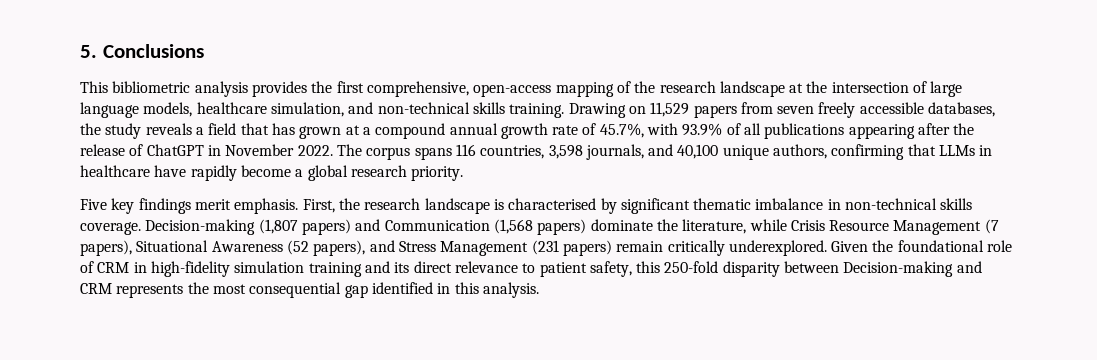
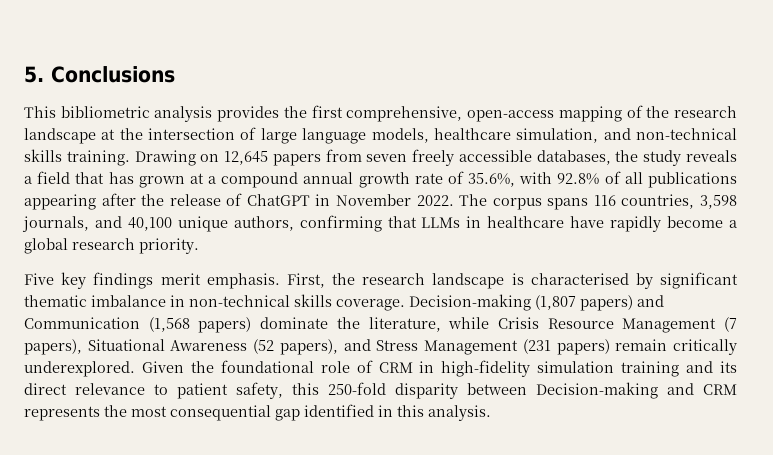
- Drawing on 11,529 papers from seven freely accessible databases, the study reveals a field that has grown at a compound annual growth rate of 45.7%, with 93.9% of all publications appearing after the release of ChatGPT in November 2022.
+ Drawing on 12,645 papers from seven freely accessible databases, the study reveals a field that has grown at a compound annual growth rate of 35.6%, with 92.8% of all publications appearing after the release of ChatGPT in November 2022.

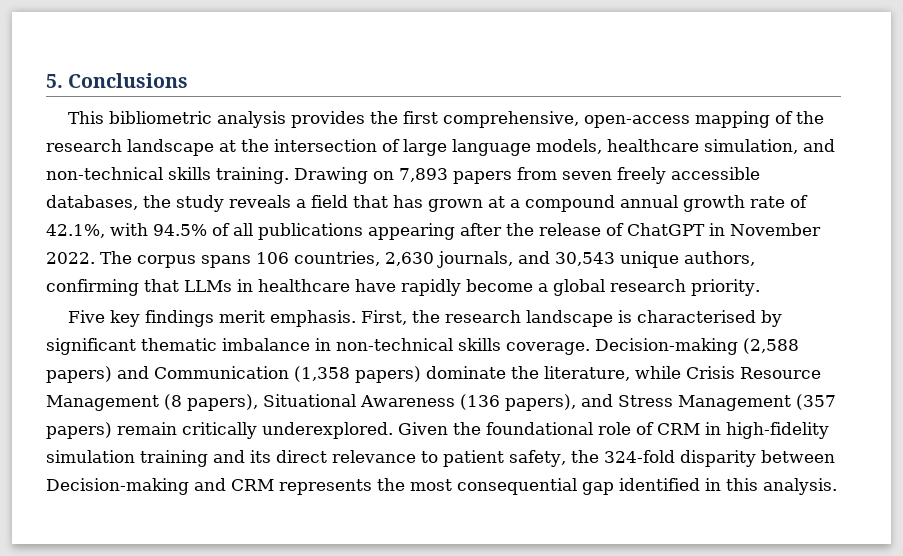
- Drawing on 12,645 papers from seven freely accessible databases, the study reveals a field that has grown at a compound annual growth rate of 35.6%, with 92.8% of all publications appearing after the release of ChatGPT in November 2022.
+ Drawing on 7,893 papers from seven freely accessible databases, the study reveals a field that has grown at a compound annual growth rate of 42.1%, with 94.5% of all publications appearing after the release of ChatGPT in November 2022.
- The corpus spans 116 countries, 3,598 journals, and 40,100 unique authors, confirming that LLMs in healthcare have rapidly become a global research priority.
+ The corpus spans 106 countries, 2,630 journals, and 30,543 unique authors, confirming that LLMs in healthcare have rapidly become a global research priority.
- Decision-making (1,807 papers) and Communication (1,568 papers) dominate the literature, while Crisis Resource Management (7 papers), Situational Awareness (52 papers), and Stress Management (231 papers) remain critically underexplored.
+ Decision-making (2,588 papers) and Communication (1,358 papers) dominate the literature, while Crisis Resource Management (8 papers), Situational Awareness (136 papers), and Stress Management (357 papers) remain critically underexplored.
- Given the foundational role of CRM in high-fidelity simulation training and its direct relevance to patient safety, this 250-fold disparity between Decision-making and CRM represents the most consequential gap identified in this analysis.
+ Given the foundational role of CRM in high-fidelity simulation training and its direct relevance to patient safety, the 324-fold disparity between Decision-making and CRM represents the most consequential gap identified in this analysis.

